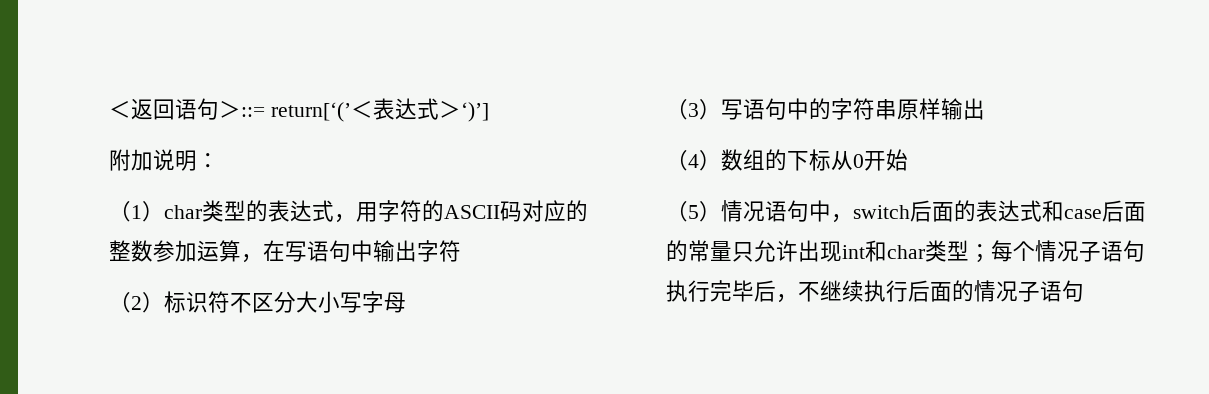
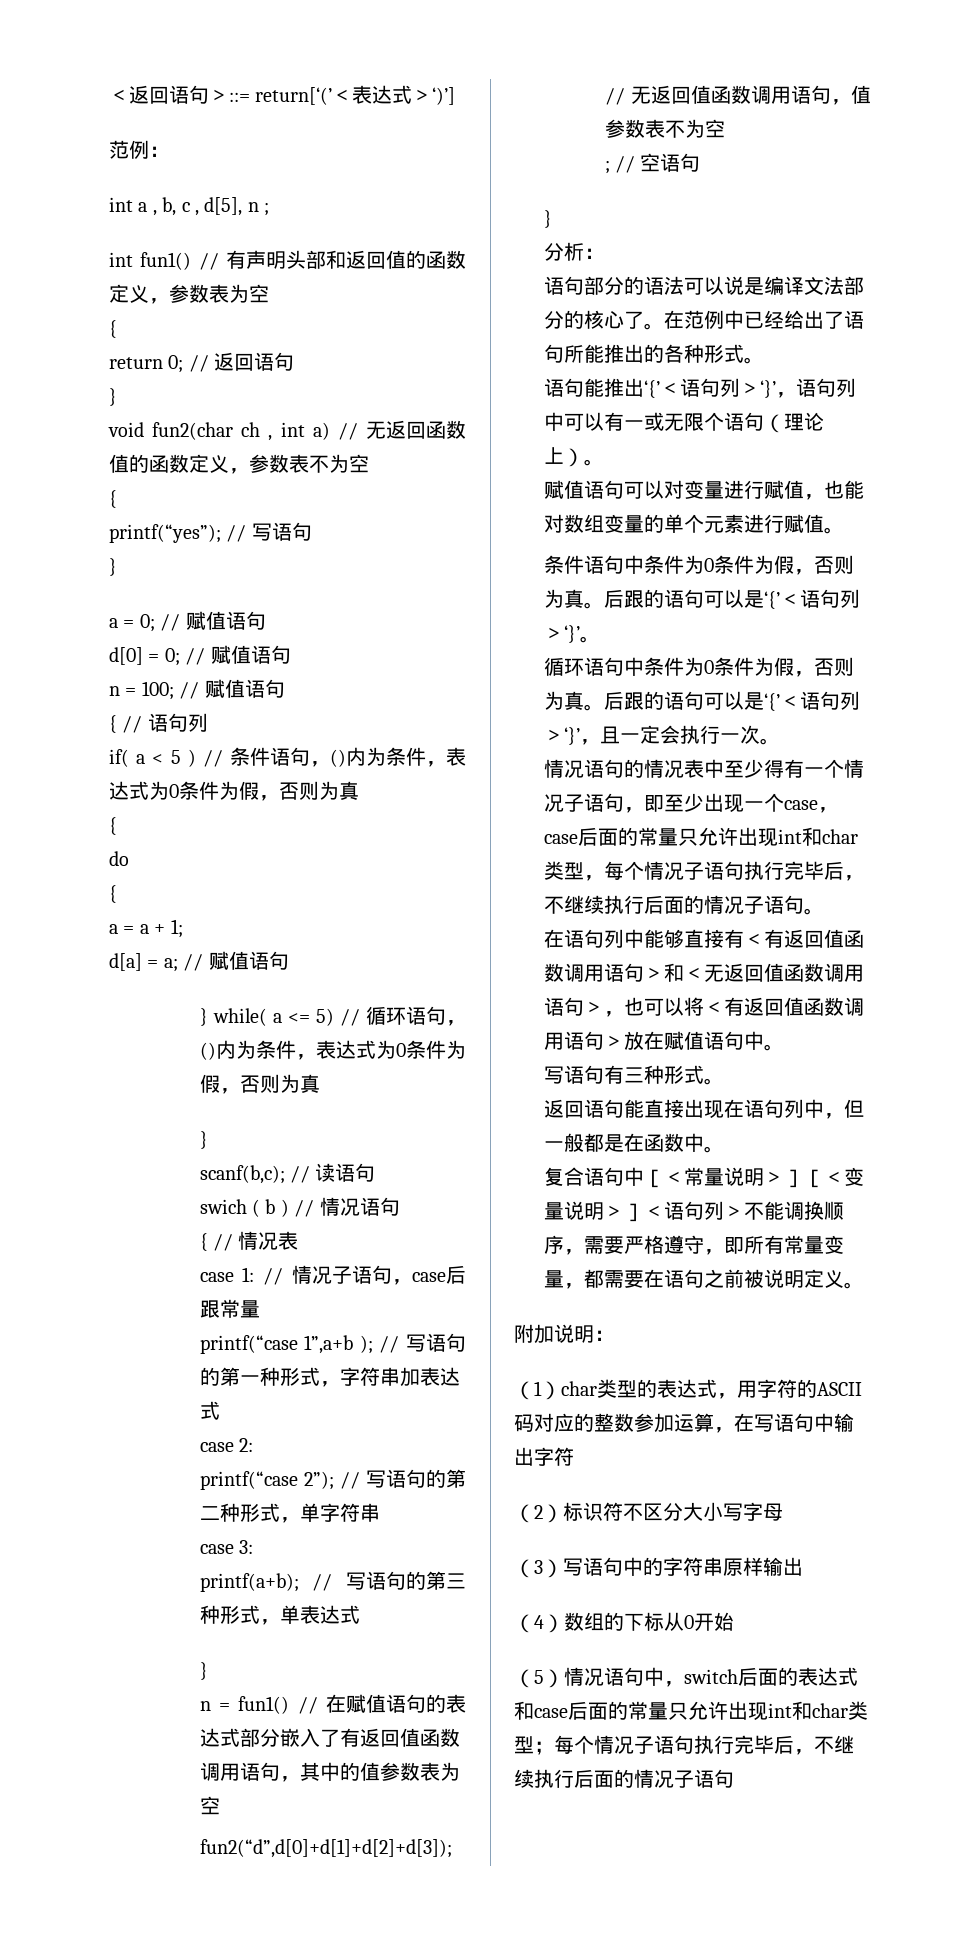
+ 范例：
+ int a , b, c , d[5], n ;
+ int fun1() // 有声明头部和返回值的函数定义，参数表为空
+ {
+ return 0; // 返回语句
+ }
+ void fun2(char ch , int a) // 无返回函数值的函数定义，参数表不为空
+ {
+ printf(“yes”); // 写语句
+ }
+ a = 0; // 赋值语句
+ d[0] = 0; // 赋值语句
+ n = 100; // 赋值语句
+ { // 语句列
+ if( a < 5 ) // 条件语句，()内为条件，表达式为0条件为假，否则为真
+ {
+ do
+ {
+ a = a + 1;
+ d[a] = a; // 赋值语句
+ } while( a <= 5) // 循环语句，()内为条件，表达式为0条件为假，否则为真
+ }
+ scanf(b,c); // 读语句
+ swich ( b ) // 情况语句
+ { // 情况表
+ case 1: // 情况子语句，case后跟常量
+ printf(“case 1”,a+b ); // 写语句的第一种形式，字符串加表达式
+ case 2:
+ printf(“case 2”); // 写语句的第二种形式，单字符串
+ case 3:
+ printf(a+b); // 写语句的第三种形式，单表达式
+ }
+ n = fun1() // 在赋值语句的表达式部分嵌入了有返回值函数调用语句，其中的值参数表为空
+ fun2(“d”,d[0]+d[1]+d[2]+d[3]); // 无返回值函数调用语句，值参数表不为空
+ ; // 空语句
+ }
+ 分析：
+ 语句部分的语法可以说是编译文法部分的核心了。在范例中已经给出了语句所能推出的各种形式。
+ 语句能推出‘{’＜语句列＞‘}’，语句列中可以有一或无限个语句（理论上）。
+ 赋值语句可以对变量进行赋值，也能对数组变量的单个元素进行赋值。
+ 条件语句中条件为0条件为假，否则为真。后跟的语句可以是‘{’＜语句列＞‘}’。
+ 循环语句中条件为0条件为假，否则为真。后跟的语句可以是‘{’＜语句列＞‘}’，且一定会执行一次。
+ 情况语句的情况表中至少得有一个情况子语句，即至少出现一个case，case后面的常量只允许出现int和char类型，每个情况子语句执行完毕后，不继续执行后面的情况子语句。
+ 在语句列中能够直接有＜有返回值函数调用语句＞和＜无返回值函数调用语句＞，也可以将＜有返回值函数调用语句＞放在赋值语句中。
+ 写语句有三种形式。
+ 返回语句能直接出现在语句列中，但一般都是在函数中。
+ 复合语句中［＜常量说明＞］［＜变量说明＞］＜语句列＞不能调换顺序，需要严格遵守，即所有常量变量，都需要在语句之前被说明定义。

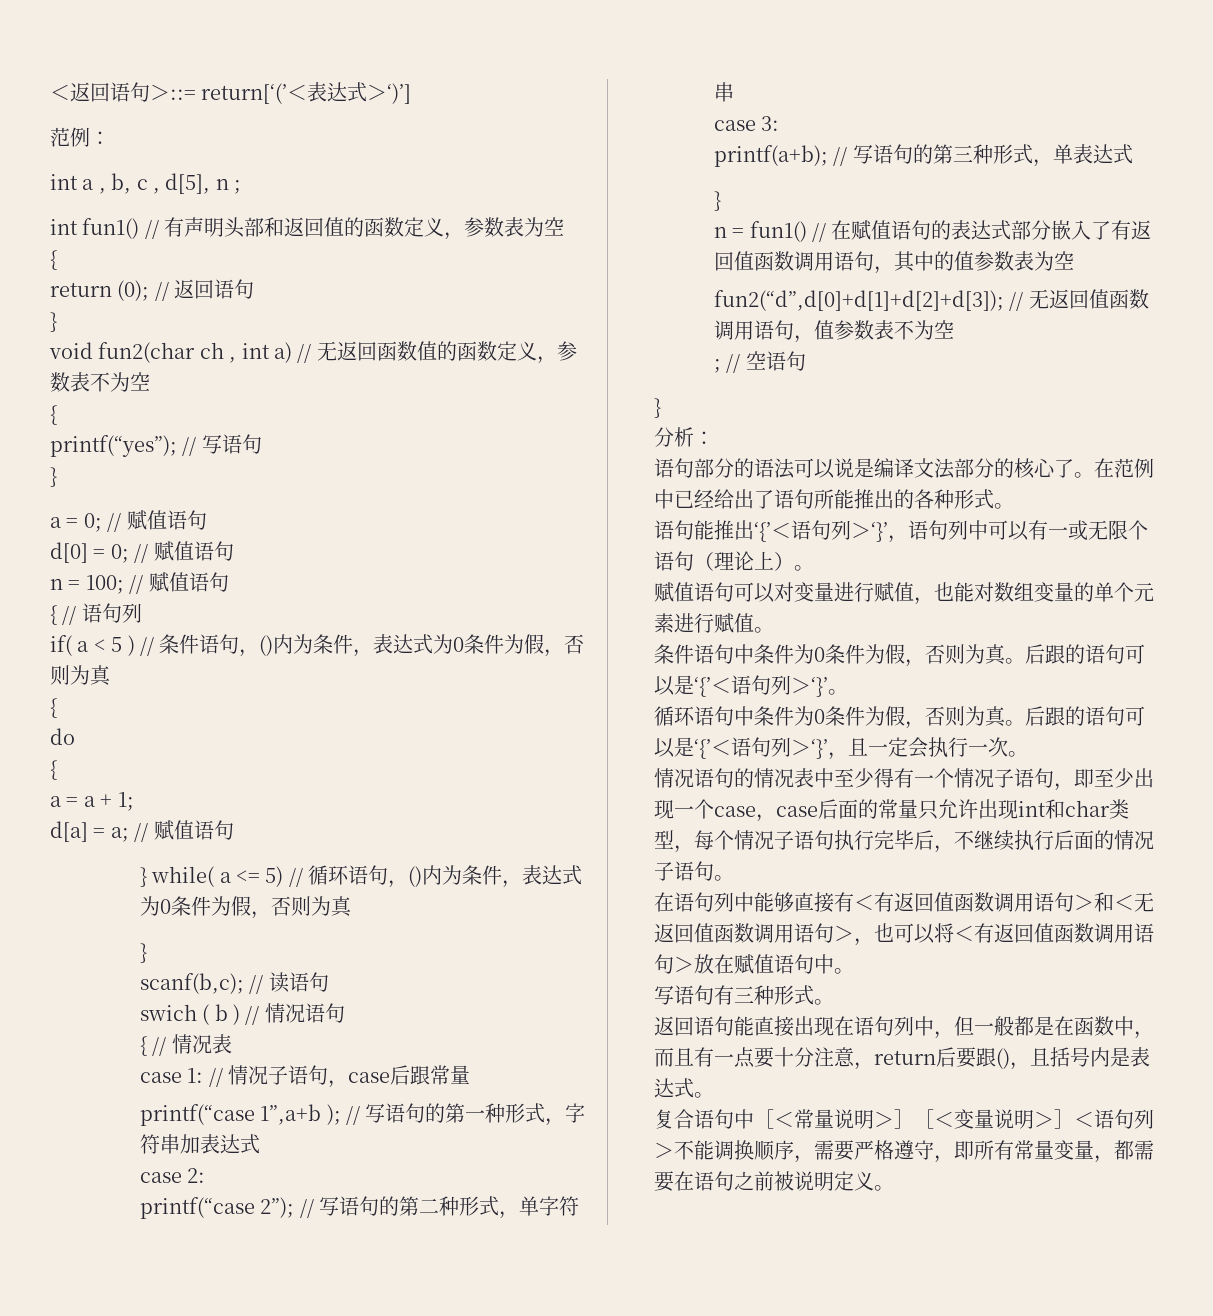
- return 0; // 返回语句
+ return (0); // 返回语句
- 返回语句能直接出现在语句列中，但一般都是在函数中。
+ 返回语句能直接出现在语句列中，但一般都是在函数中，而且有一点要十分注意，return后要跟()，且括号内是表达式。
- 附加说明：
- （1）char类型的表达式，用字符的ASCII码对应的整数参加运算，在写语句中输出字符
- （2）标识符不区分大小写字母
- （3）写语句中的字符串原样输出
- （4）数组的下标从0开始
- （5）情况语句中，switch后面的表达式和case后面的常量只允许出现int和char类型；每个情况子语句执行完毕后，不继续执行后面的情况子语句

